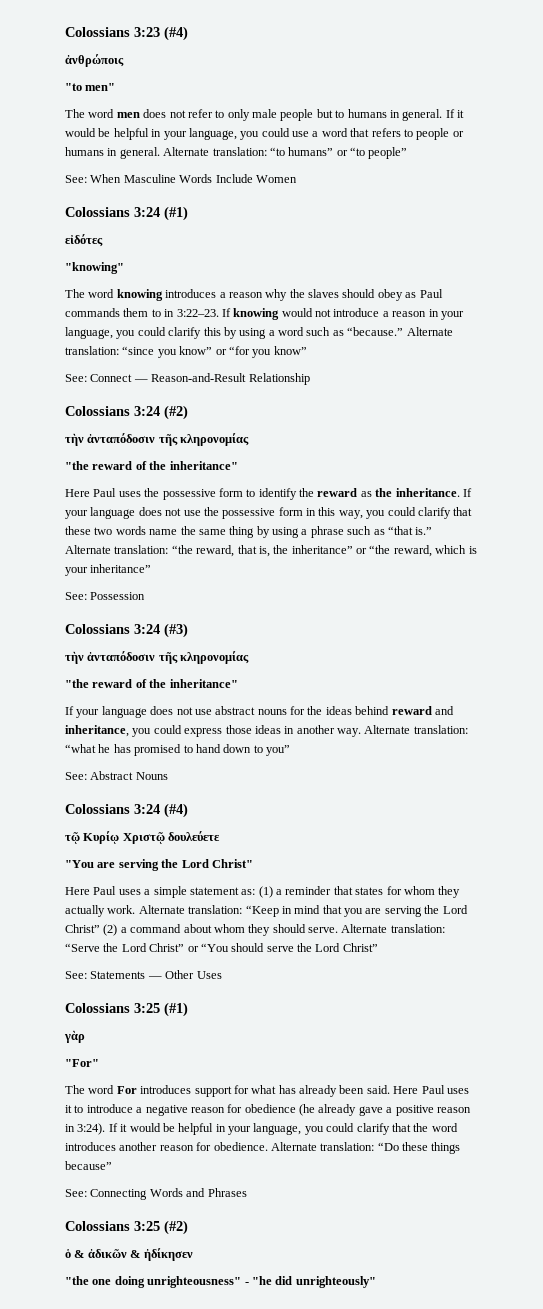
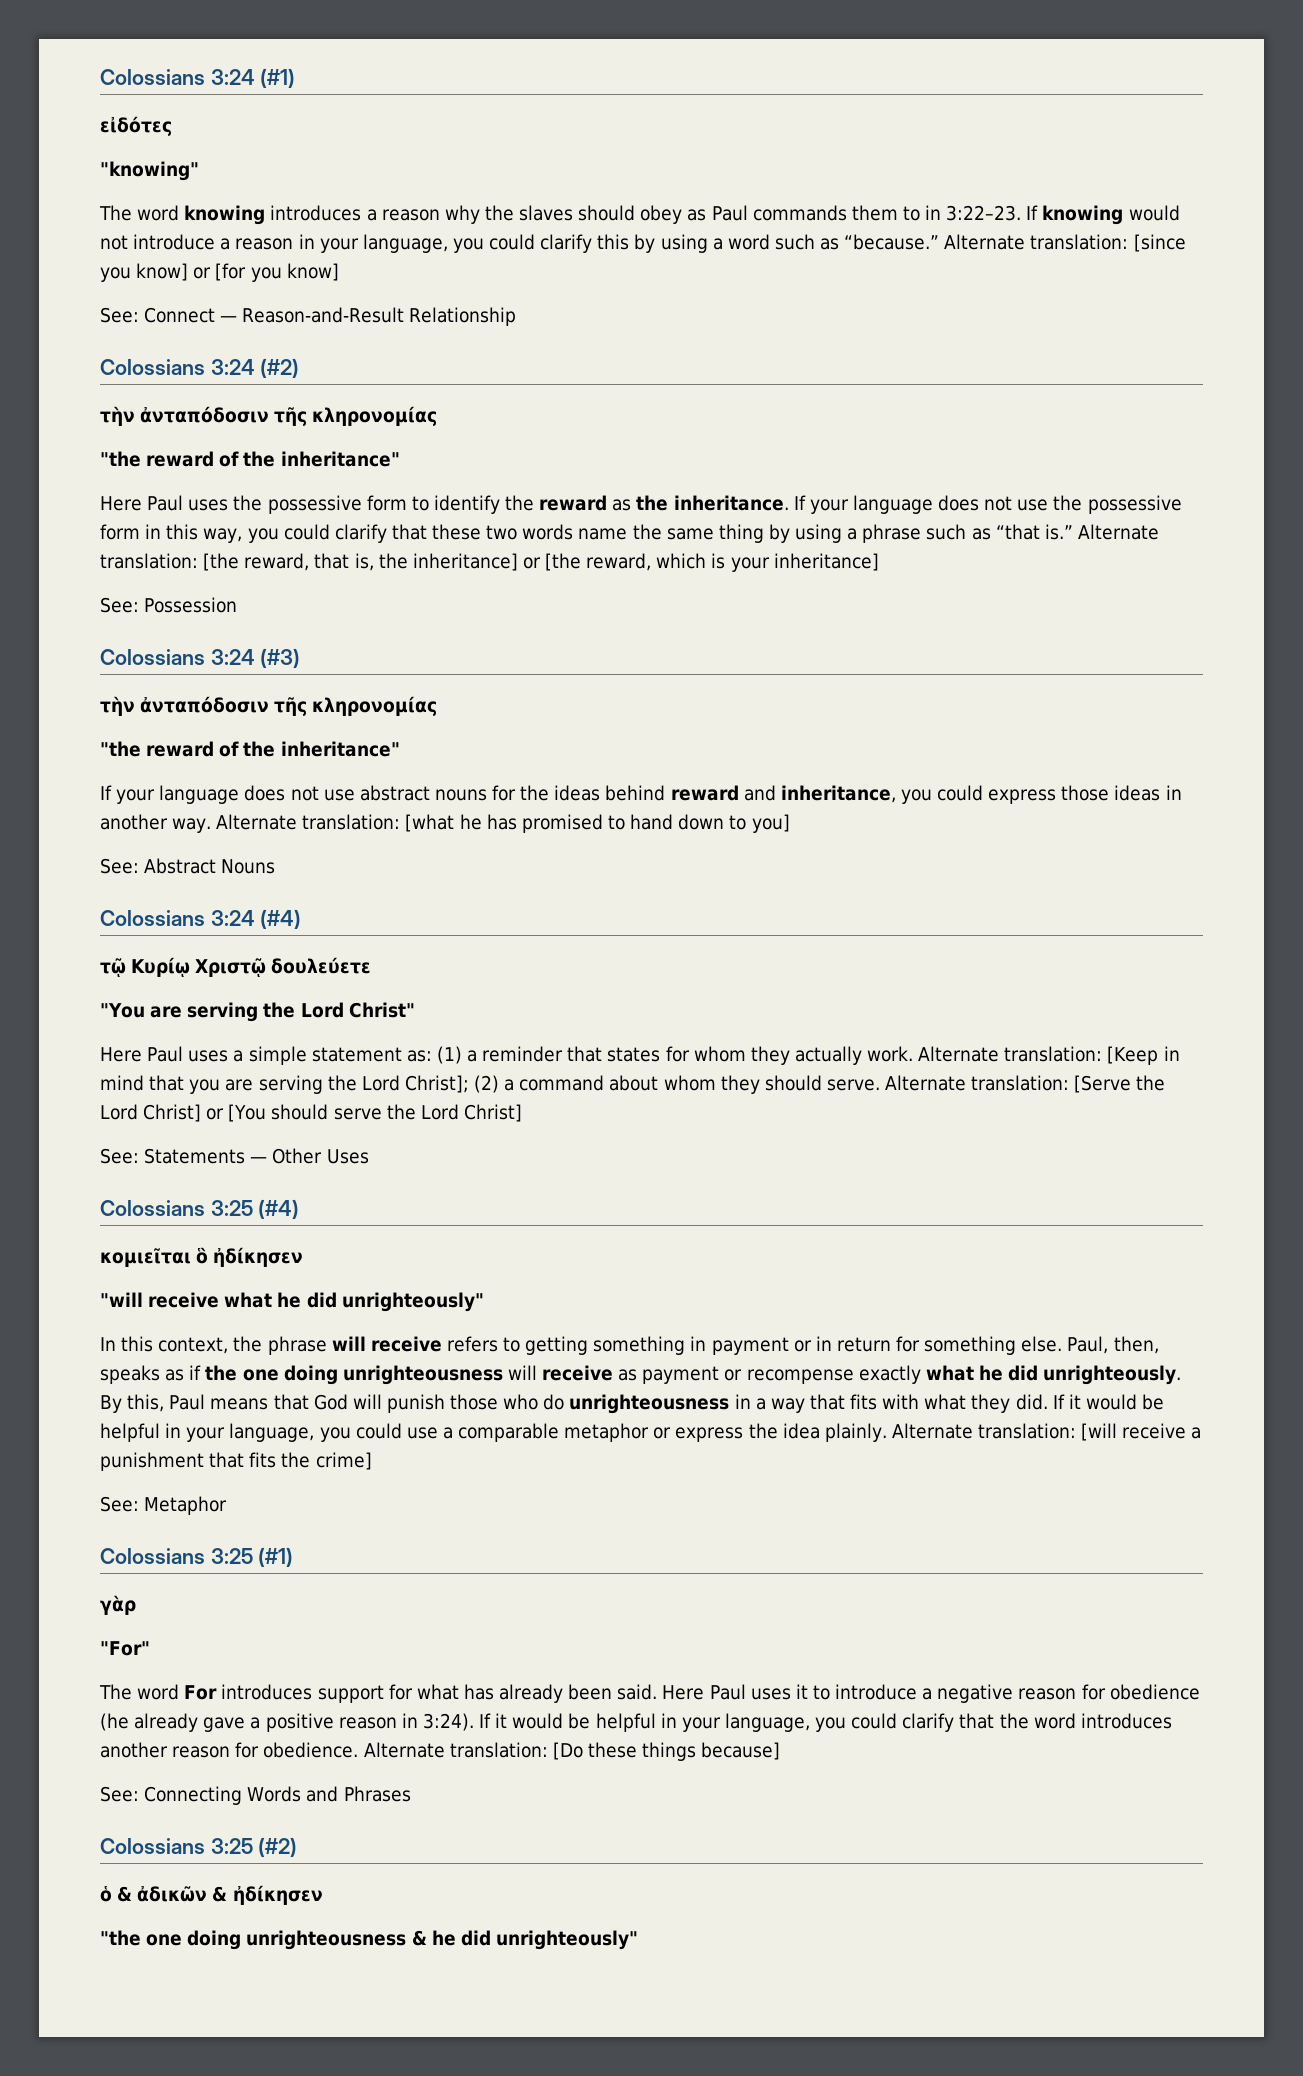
- Colossians 3:23 (#4)
- ἀνθρώποις
- "to men"
- The word men does not refer to only male people but to humans in general. If it would be helpful in your language, you could use a word that refers to people or humans in general. Alternate translation: “to humans” or “to people”
- See: When Masculine Words Include Women
- Alternate translation: “since you know” or “for you know”
+ Alternate translation: [since you know] or [for you know]
- Alternate translation: “the reward, that is, the inheritance” or “the reward, which is your inheritance”
+ Alternate translation: [the reward, that is, the inheritance] or [the reward, which is your inheritance]
- Alternate translation: “what he has promised to hand down to you”
+ Alternate translation: [what he has promised to hand down to you]
- Alternate translation: “Keep in mind that you are serving the Lord Christ” (2) a command about whom they should serve.
+ Alternate translation: [Keep in mind that you are serving the Lord Christ]; (2) a command about whom they should serve.
- Alternate translation: “Serve the Lord Christ” or “You should serve the Lord Christ”
+ Alternate translation: [Serve the Lord Christ] or [You should serve the Lord Christ]
+ Colossians 3:25 (#4)
+ κομιεῖται ὃ ἠδίκησεν
+ "will receive what he did unrighteously"
+ In this context, the phrase will receive refers to getting something in payment or in return for something else. Paul, then, speaks as if the one doing unrighteousness will receive as payment or recompense exactly what he did unrighteously. By this, Paul means that God will punish those who do unrighteousness in a way that fits with what they did. If it would be helpful in your language, you could use a comparable metaphor or express the idea plainly. Alternate translation: [will receive a punishment that fits the crime]
+ See: Metaphor
- Alternate translation: “Do these things because”
+ Alternate translation: [Do these things because]
- "the one doing unrighteousness" - "he did unrighteously"
+ "the one doing unrighteousness & he did unrighteously"

